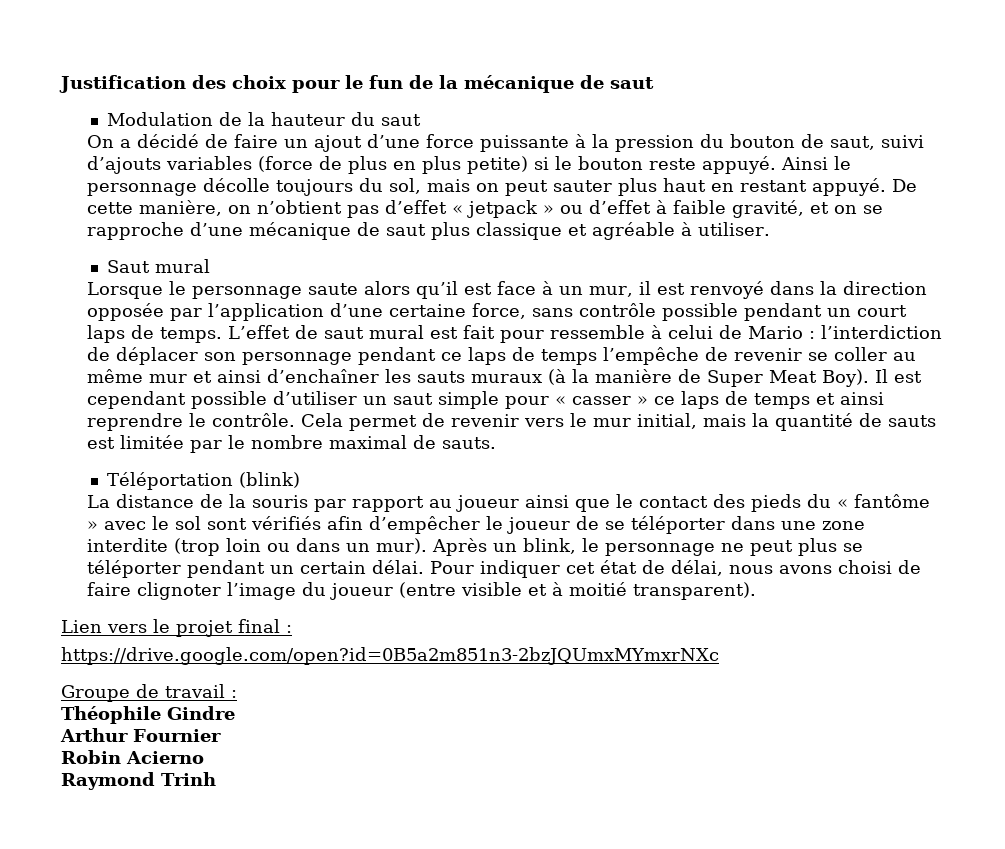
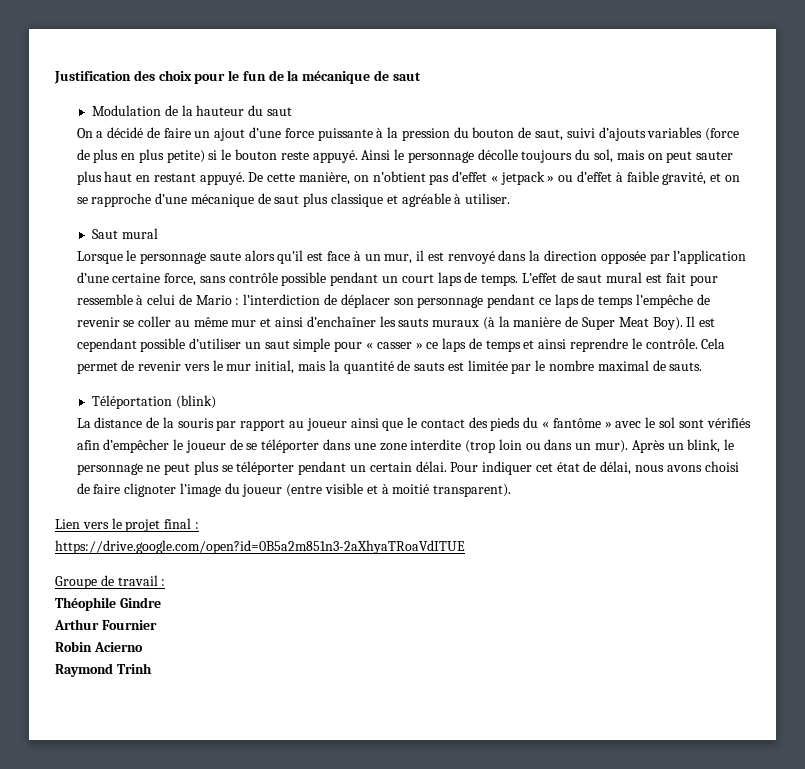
- https://drive.google.com/open?id=0B5a2m851n3-2bzJQUmxMYmxrNXc
+ https://drive.google.com/open?id=0B5a2m851n3-2aXhyaTRoaVdITUE

